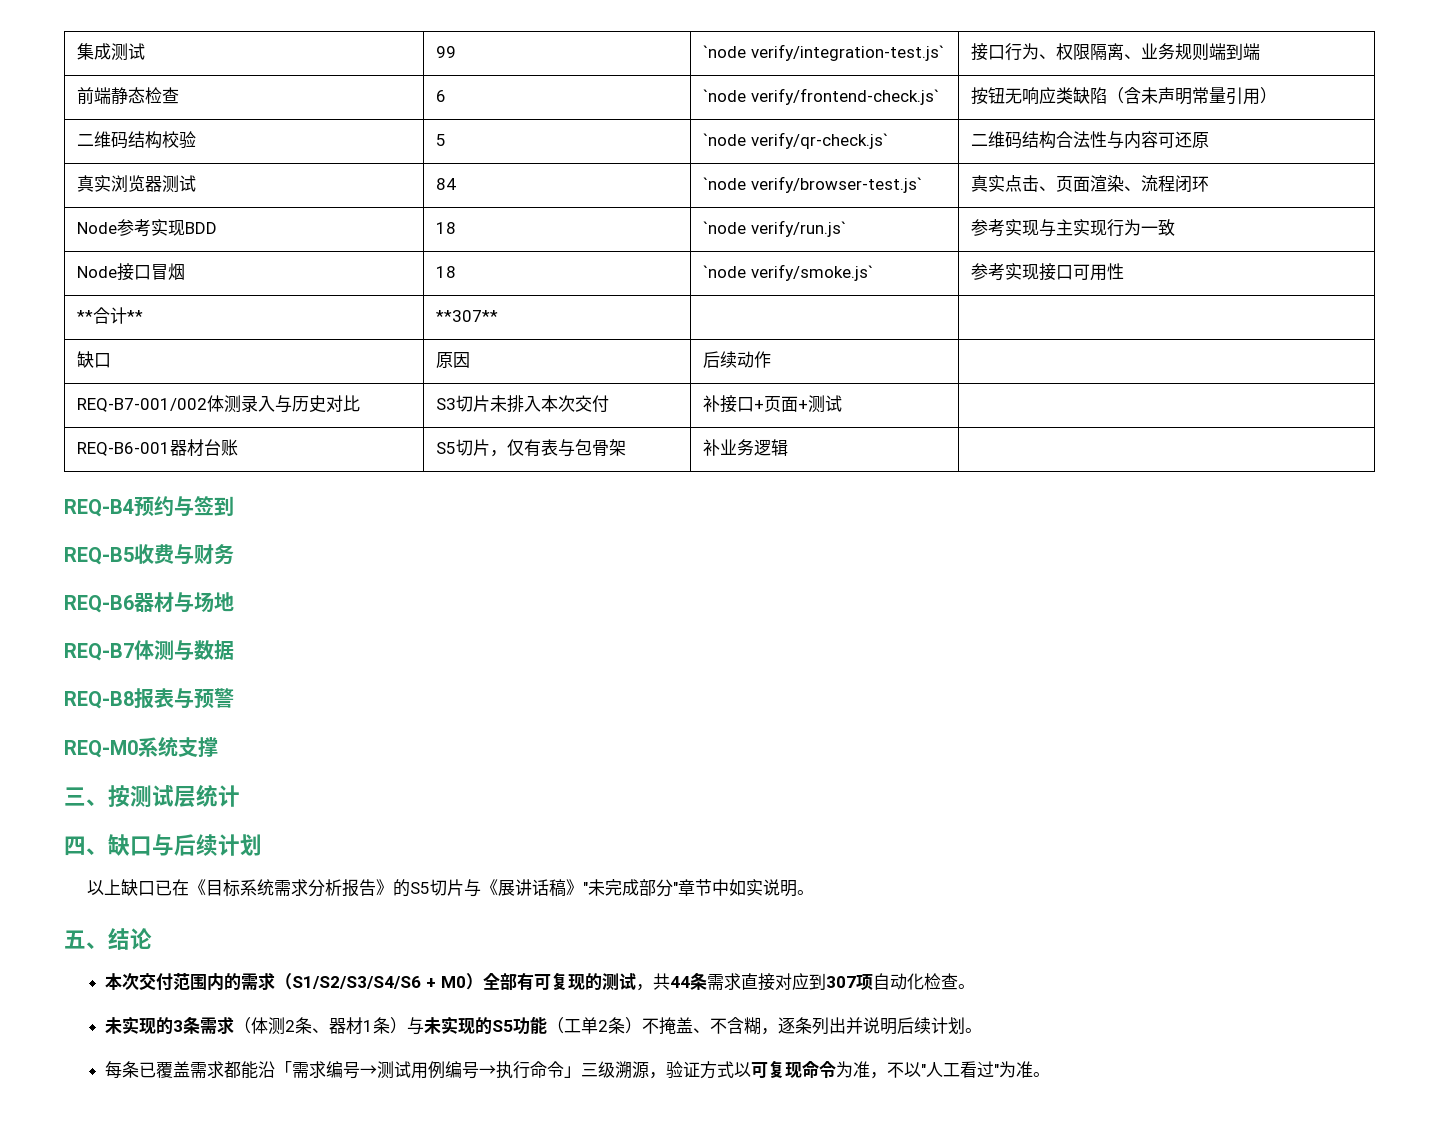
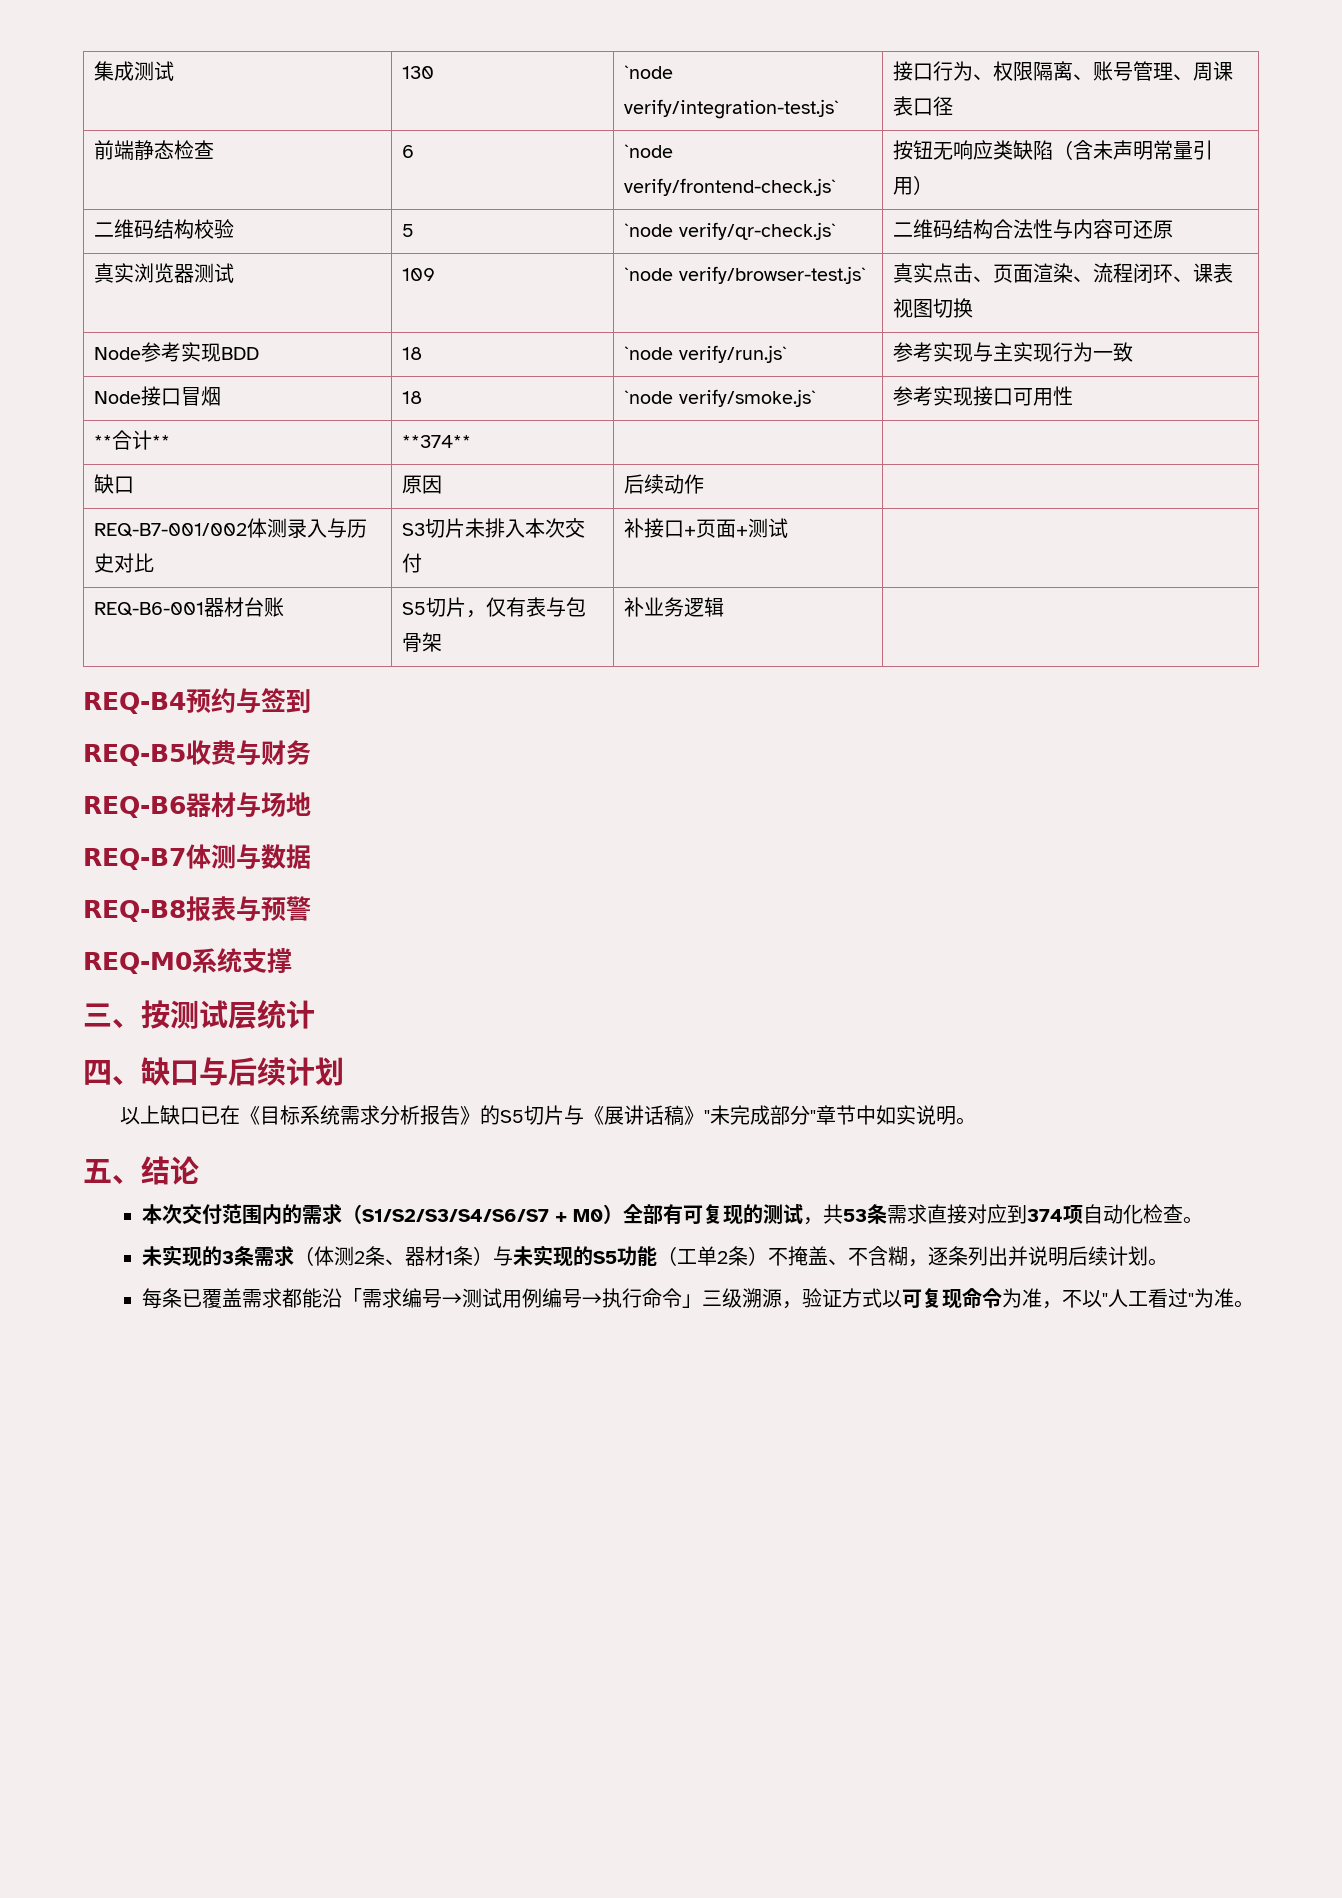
- 集成测试 | 99 | `node verify/integration-test.js` | 接口行为、权限隔离、业务规则端到端
+ 集成测试 | 130 | `node verify/integration-test.js` | 接口行为、权限隔离、账号管理、周课表口径
- 真实浏览器测试 | 84 | `node verify/browser-test.js` | 真实点击、页面渲染、流程闭环
+ 真实浏览器测试 | 109 | `node verify/browser-test.js` | 真实点击、页面渲染、流程闭环、课表视图切换
- **合计** | **307** | |
+ **合计** | **374** | |
- 本次交付范围内的需求（S1/S2/S3/S4/S6 + M0）全部有可复现的测试，共44条需求直接对应到307项自动化检查。
+ 本次交付范围内的需求（S1/S2/S3/S4/S6/S7 + M0）全部有可复现的测试，共53条需求直接对应到374项自动化检查。

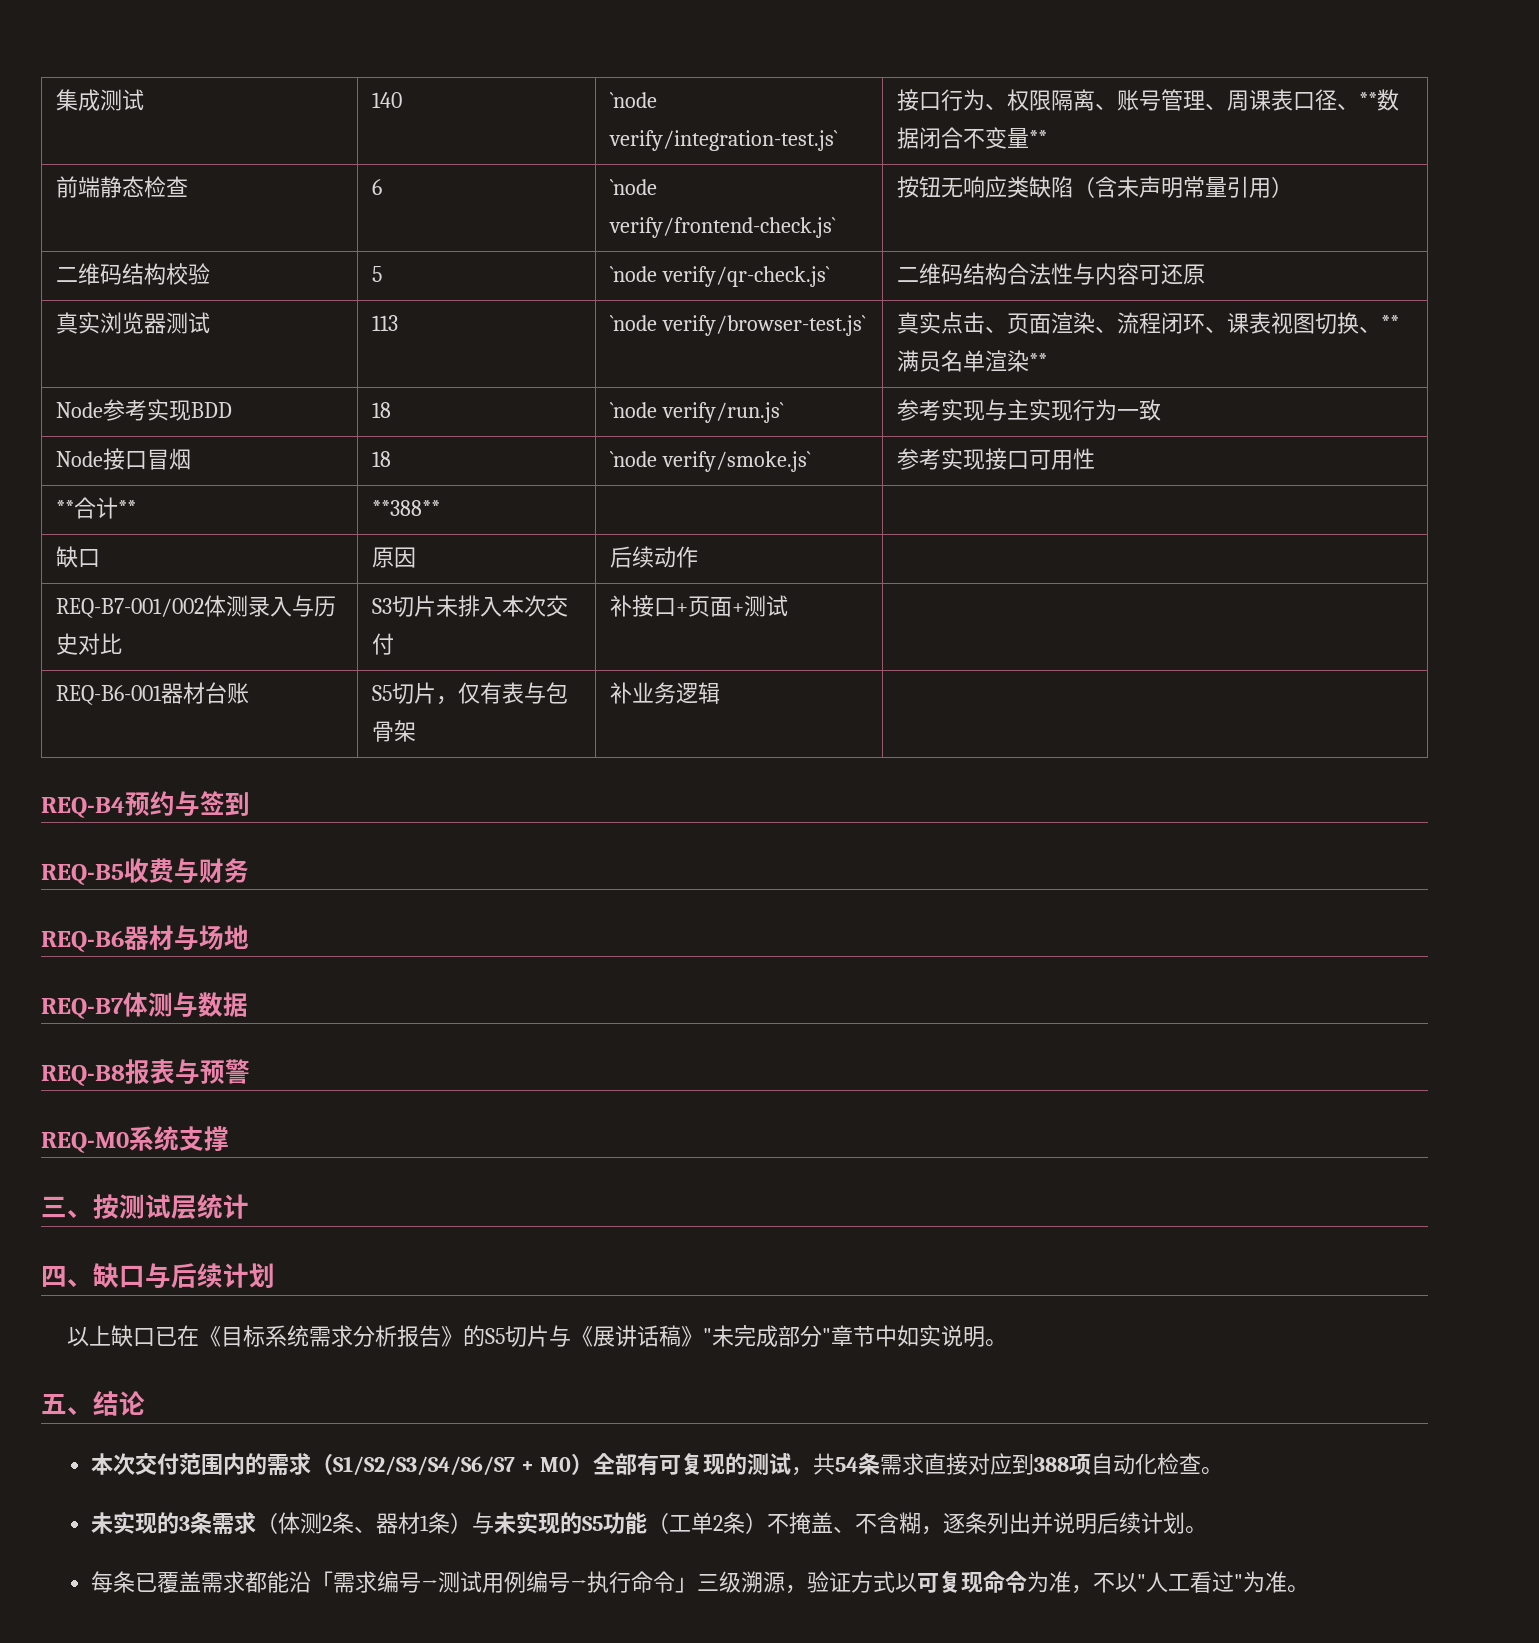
- 集成测试 | 130 | `node verify/integration-test.js` | 接口行为、权限隔离、账号管理、周课表口径
+ 集成测试 | 140 | `node verify/integration-test.js` | 接口行为、权限隔离、账号管理、周课表口径、**数据闭合不变量**
- 真实浏览器测试 | 109 | `node verify/browser-test.js` | 真实点击、页面渲染、流程闭环、课表视图切换
+ 真实浏览器测试 | 113 | `node verify/browser-test.js` | 真实点击、页面渲染、流程闭环、课表视图切换、**满员名单渲染**
- **合计** | **374** | |
+ **合计** | **388** | |
- 本次交付范围内的需求（S1/S2/S3/S4/S6/S7 + M0）全部有可复现的测试，共53条需求直接对应到374项自动化检查。
+ 本次交付范围内的需求（S1/S2/S3/S4/S6/S7 + M0）全部有可复现的测试，共54条需求直接对应到388项自动化检查。

